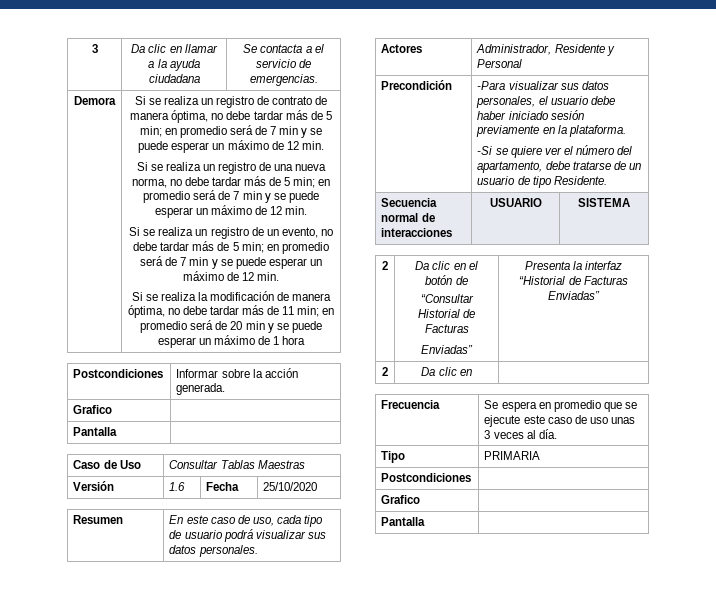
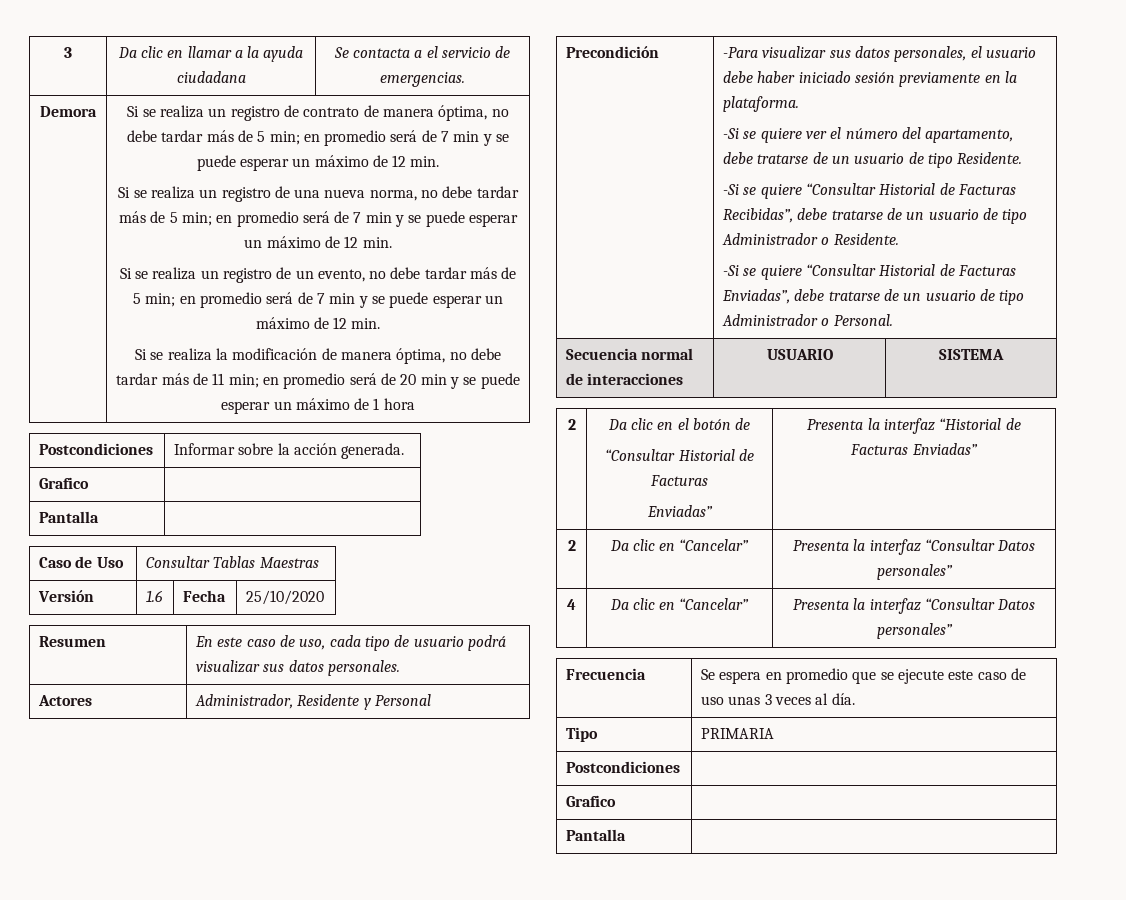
+ -Si se quiere “Consultar Historial de Facturas Recibidas”, debe tratarse de un usuario de tipo Administrador o Residente.
+ -Si se quiere “Consultar Historial de Facturas Enviadas”, debe tratarse de un usuario de tipo Administrador o Personal.
- 2 | Da clic en |
+ 2 | Da clic en “Cancelar” | Presenta la interfaz “Consultar Datos personales”
+ 4 | Da clic en “Cancelar” | Presenta la interfaz “Consultar Datos personales”

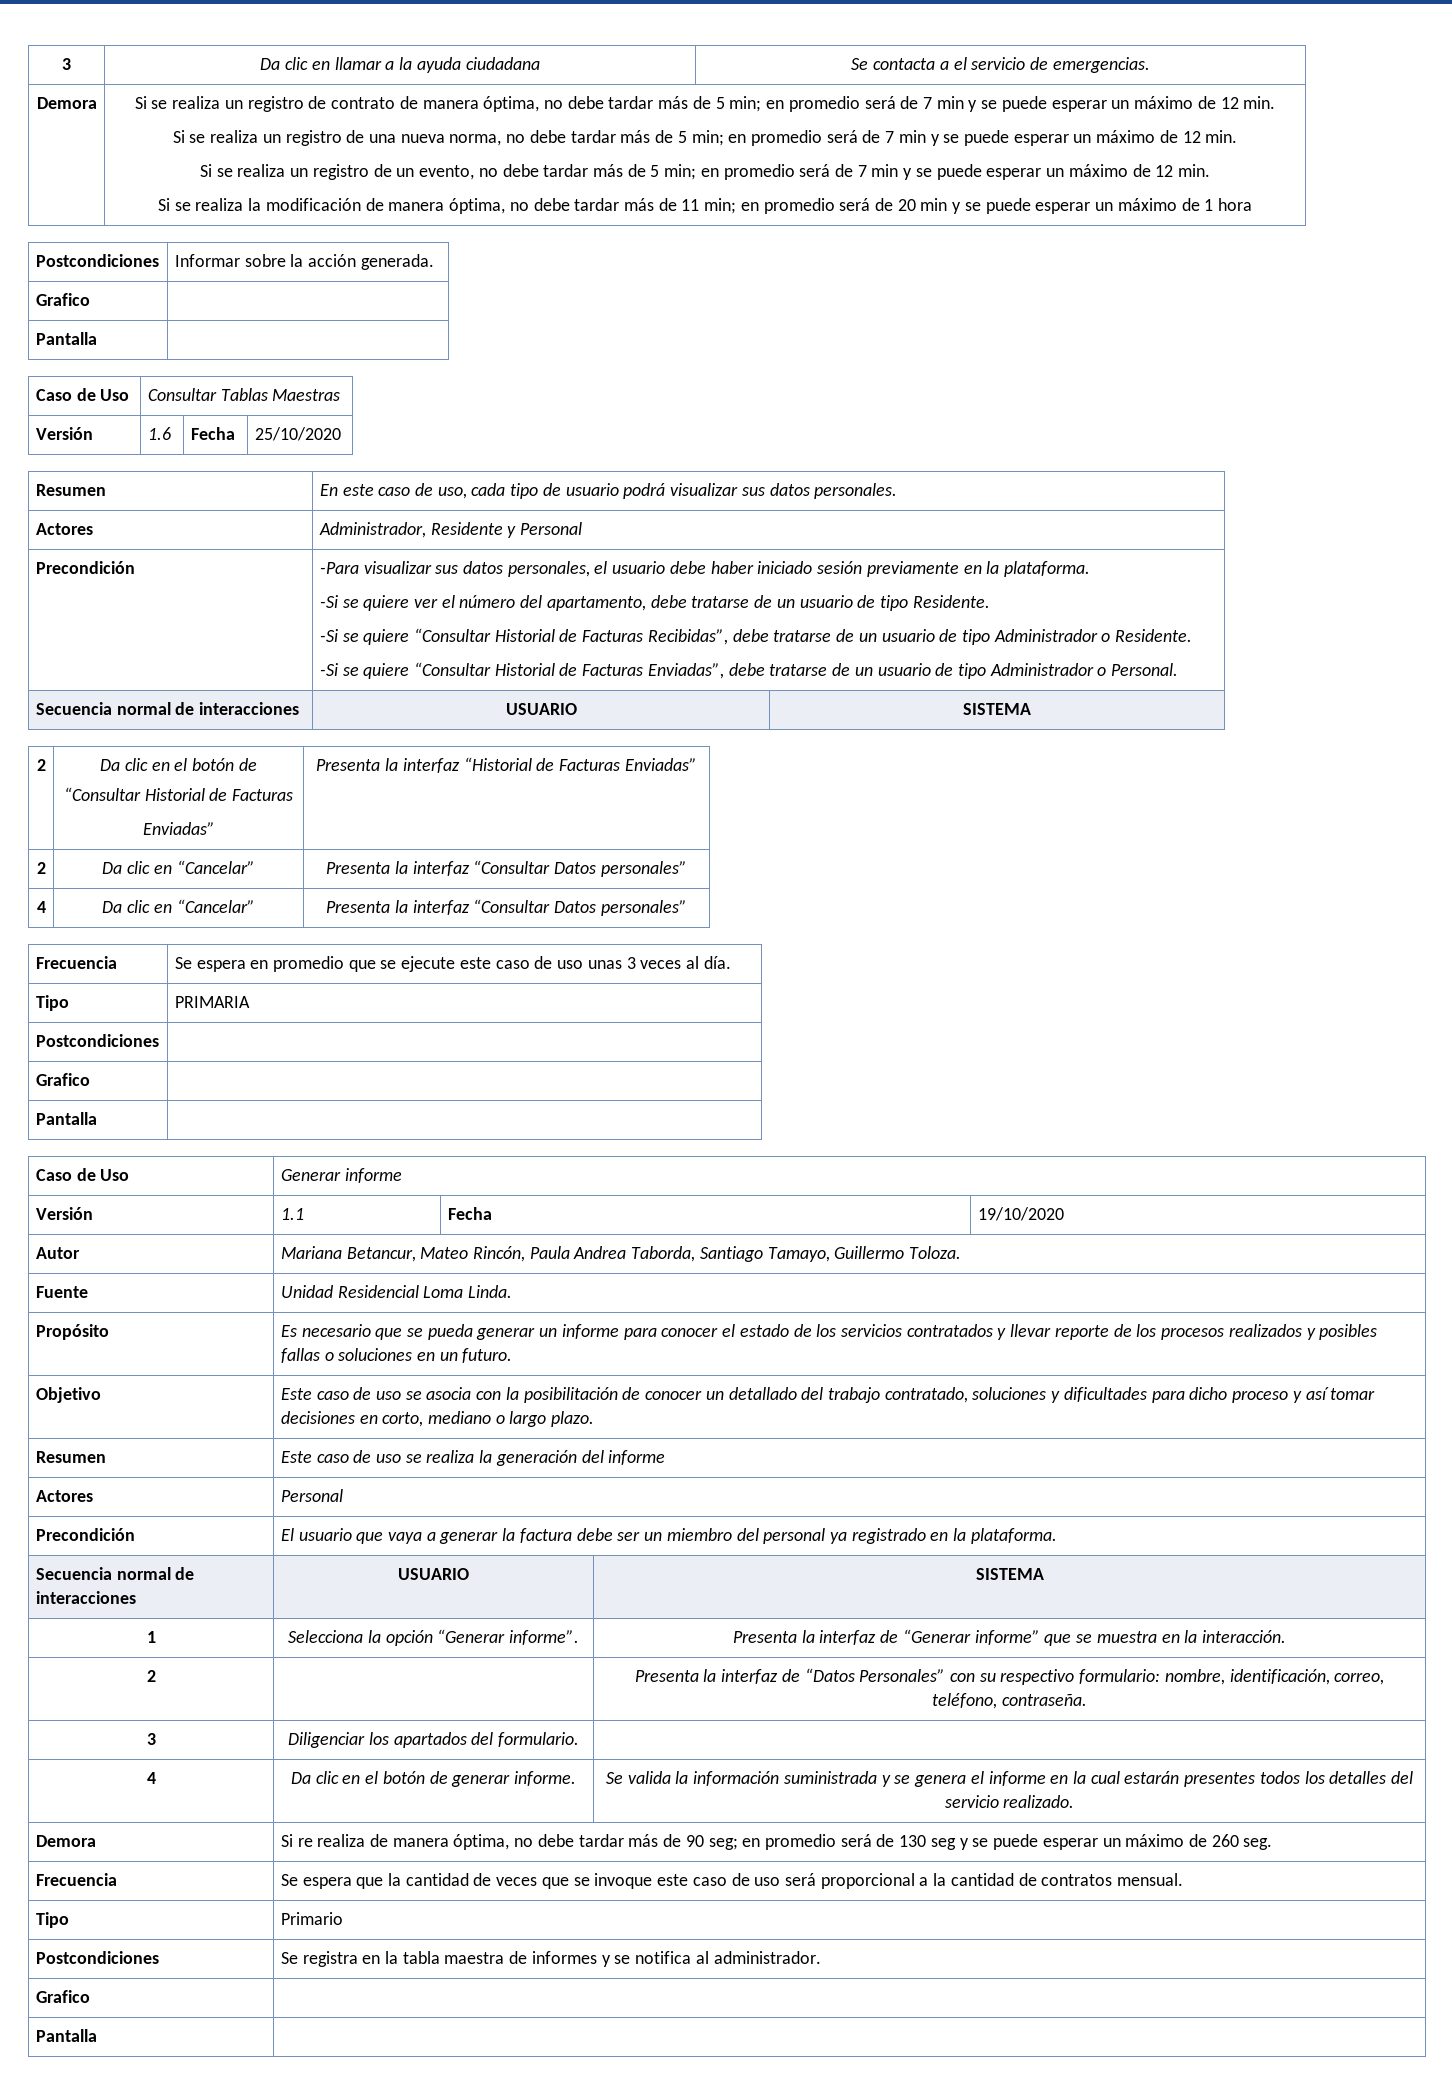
+ Caso de Uso | Generar informe
+ Versión | 1.1 | Fecha | 19/10/2020
+ Autor | Mariana Betancur, Mateo Rincón, Paula Andrea Taborda, Santiago Tamayo, Guillermo Toloza.
+ Fuente | Unidad Residencial Loma Linda.
+ Propósito | Es necesario que se pueda generar un informe para conocer el estado de los servicios contratados y llevar reporte de los procesos realizados y posibles fallas o soluciones en un futuro.
+ Objetivo | Este caso de uso se asocia con la posibilitación de conocer un detallado del trabajo contratado, soluciones y dificultades para dicho proceso y así tomar decisiones en corto, mediano o largo plazo.
+ Resumen | Este caso de uso se realiza la generación del informe
+ Actores | Personal
+ Precondición | El usuario que vaya a generar la factura debe ser un miembro del personal ya registrado en la plataforma.
+ Secuencia normal de interacciones | USUARIO | SISTEMA
+ 1 | Selecciona la opción “Generar informe”. | Presenta la interfaz de “Generar informe” que se muestra en la interacción.
+ 2 | | Presenta la interfaz de “Datos Personales” con su respectivo formulario: nombre, identificación, correo, teléfono, contraseña.
+ 3 | Diligenciar los apartados del formulario. |
+ 4 | Da clic en el botón de generar informe. | Se valida la información suministrada y se genera el informe en la cual estarán presentes todos los detalles del servicio realizado.
+ Demora | Si re realiza de manera óptima, no debe tardar más de 90 seg; en promedio será de 130 seg y se puede esperar un máximo de 260 seg.
+ Frecuencia | Se espera que la cantidad de veces que se invoque este caso de uso será proporcional a la cantidad de contratos mensual.
+ Tipo | Primario
+ Postcondiciones | Se registra en la tabla maestra de informes y se notifica al administrador.
+ Grafico |
+ Pantalla |

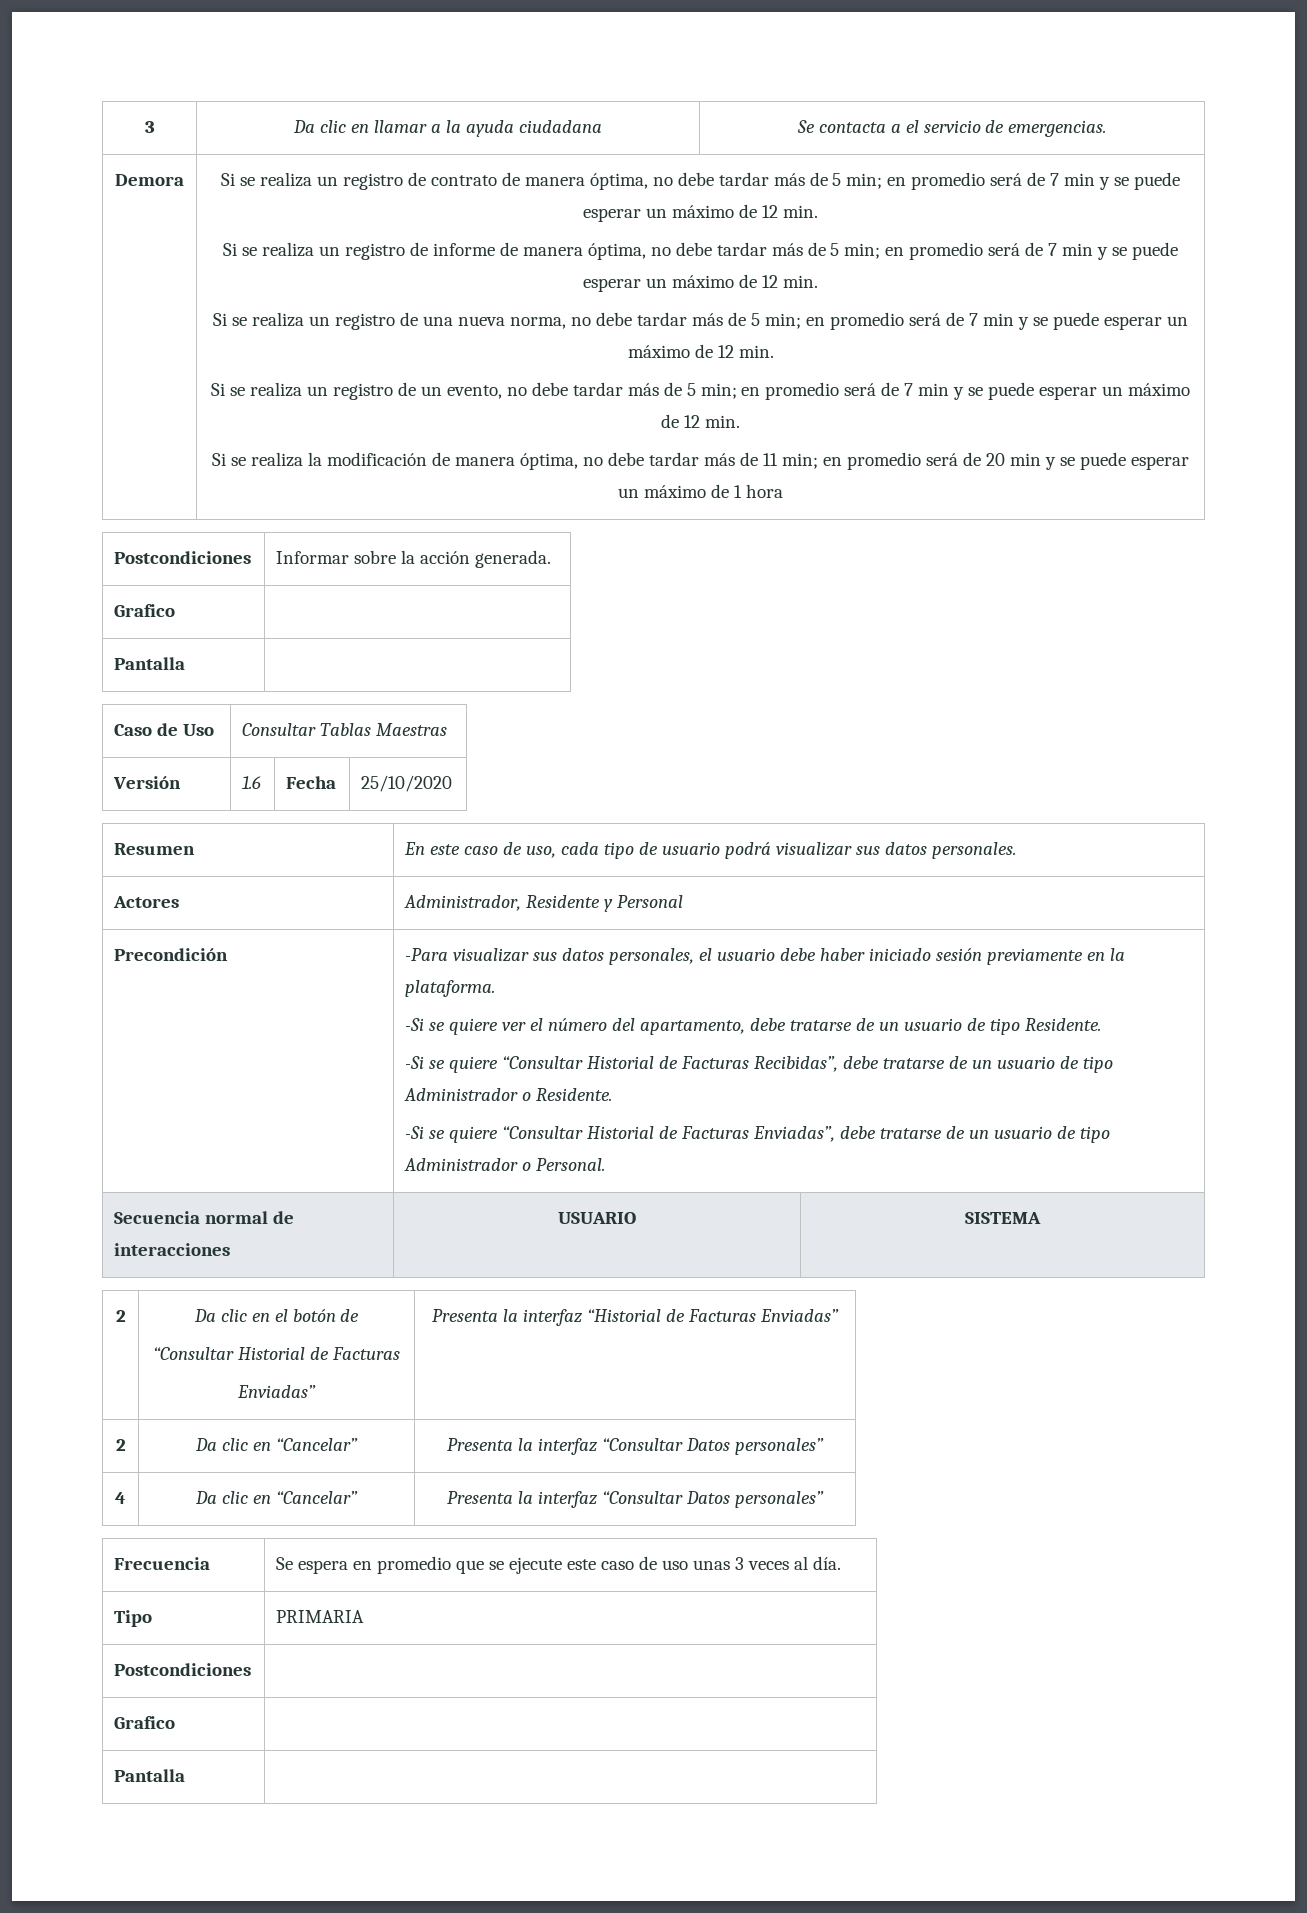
+ Si se realiza un registro de informe de manera óptima, no debe tardar más de 5 min; en promedio será de 7 min y se puede esperar un máximo de 12 min.
- Caso de Uso | Generar informe
- Versión | 1.1 | Fecha | 19/10/2020
- Autor | Mariana Betancur, Mateo Rincón, Paula Andrea Taborda, Santiago Tamayo, Guillermo Toloza.
- Fuente | Unidad Residencial Loma Linda.
- Propósito | Es necesario que se pueda generar un informe para conocer el estado de los servicios contratados y llevar reporte de los procesos realizados y posibles fallas o soluciones en un futuro.
- Objetivo | Este caso de uso se asocia con la posibilitación de conocer un detallado del trabajo contratado, soluciones y dificultades para dicho proceso y así tomar decisiones en corto, mediano o largo plazo.
- Resumen | Este caso de uso se realiza la generación del informe
- Actores | Personal
- Precondición | El usuario que vaya a generar la factura debe ser un miembro del personal ya registrado en la plataforma.
- Secuencia normal de interacciones | USUARIO | SISTEMA
- 1 | Selecciona la opción “Generar informe”. | Presenta la interfaz de “Generar informe” que se muestra en la interacción.
- 2 | | Presenta la interfaz de “Datos Personales” con su respectivo formulario: nombre, identificación, correo, teléfono, contraseña.
- 3 | Diligenciar los apartados del formulario. |
- 4 | Da clic en el botón de generar informe. | Se valida la información suministrada y se genera el informe en la cual estarán presentes todos los detalles del servicio realizado.
- Demora | Si re realiza de manera óptima, no debe tardar más de 90 seg; en promedio será de 130 seg y se puede esperar un máximo de 260 seg.
- Frecuencia | Se espera que la cantidad de veces que se invoque este caso de uso será proporcional a la cantidad de contratos mensual.
- Tipo | Primario
- Postcondiciones | Se registra en la tabla maestra de informes y se notifica al administrador.
- Grafico |
- Pantalla |

